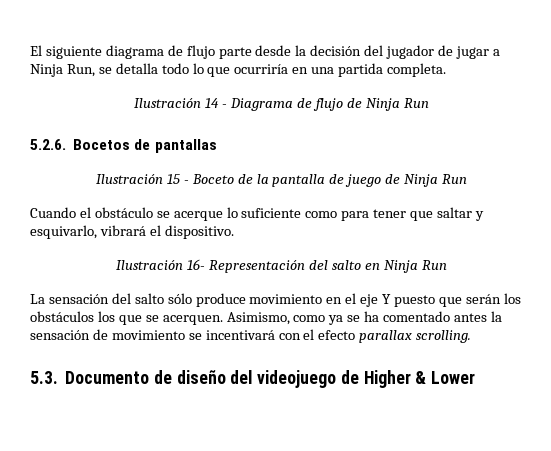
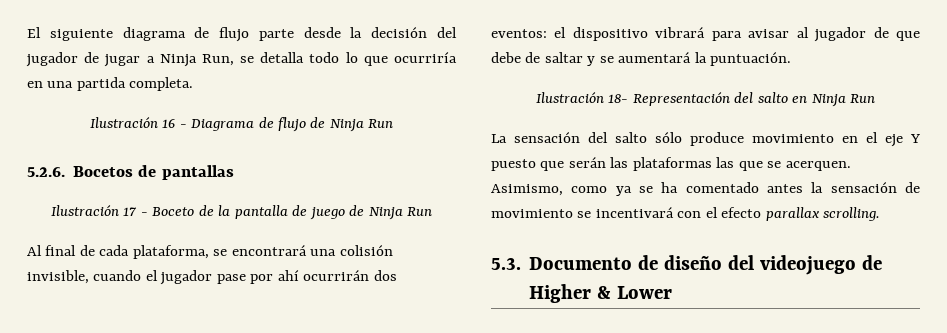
- Ilustración 14 - Diagrama de flujo de Ninja Run
+ Ilustración 16 - Diagrama de flujo de Ninja Run
- Ilustración 15 - Boceto de la pantalla de juego de Ninja Run
+ Ilustración 17 - Boceto de la pantalla de juego de Ninja Run
- Cuando el obstáculo se acerque lo suficiente como para tener que saltar y esquivarlo, vibrará el dispositivo.
- Ilustración 16- Representación del salto en Ninja Run
+ Al final de cada plataforma, se encontrará una colisión invisible, cuando el jugador pase por ahí ocurrirán dos eventos: el dispositivo vibrará para avisar al jugador de que debe de saltar y se aumentará la puntuación.
+ Ilustración 18- Representación del salto en Ninja Run
- La sensación del salto sólo produce movimiento en el eje Y puesto que serán los obstáculos los que se acerquen.
+ La sensación del salto sólo produce movimiento en el eje Y puesto que serán las plataformas las que se acerquen.

